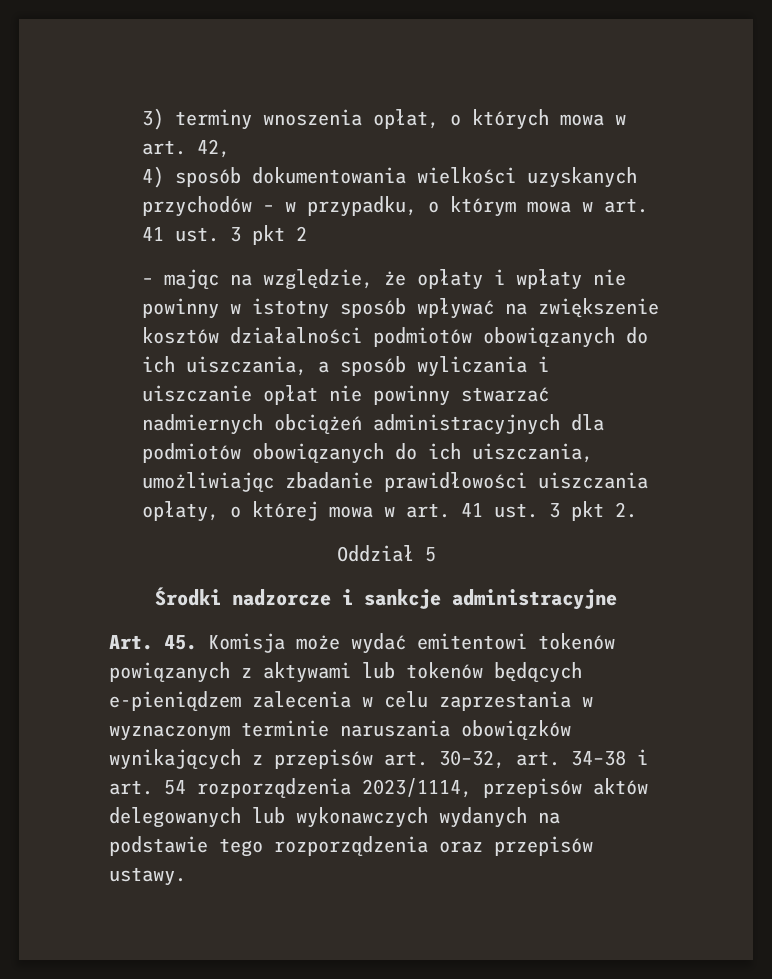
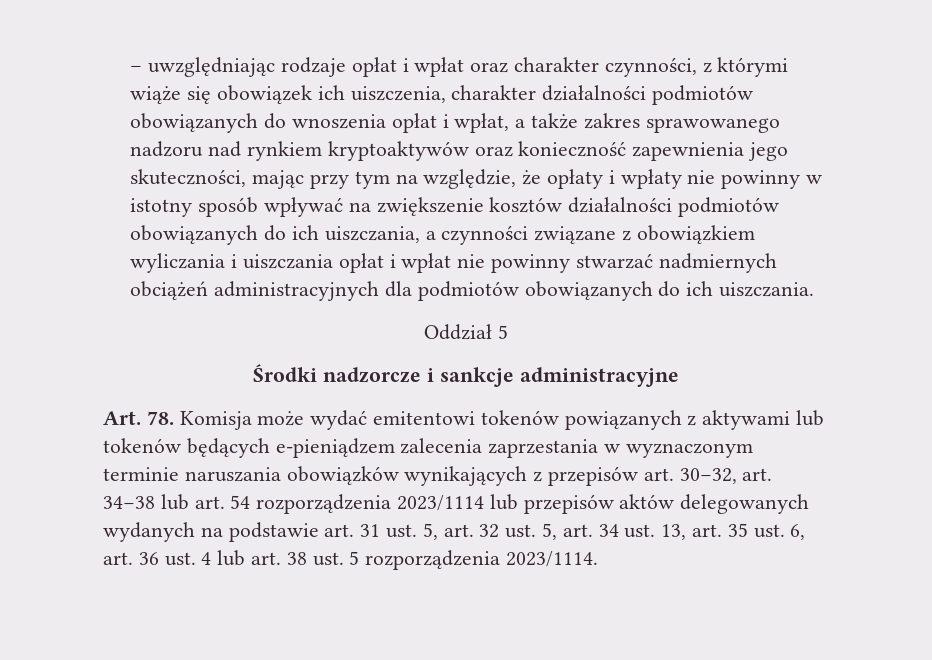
- 3) terminy wnoszenia opłat, o których mowa w art. 42,
- 4) sposób dokumentowania wielkości uzyskanych przychodów – w przypadku, o którym mowa w art. 41 ust. 3 pkt 2
- – mając na względzie, że opłaty i wpłaty nie powinny w istotny sposób wpływać na zwiększenie kosztów działalności podmiotów obowiązanych do ich uiszczania, a sposób wyliczania i uiszczanie opłat nie powinny stwarzać nadmiernych obciążeń administracyjnych dla podmiotów obowiązanych do ich uiszczania, umożliwiając zbadanie prawidłowości uiszczania opłaty, o której mowa w art. 41 ust. 3 pkt 2.
+ – uwzględniając rodzaje opłat i wpłat oraz charakter czynności, z którymi wiąże się obowiązek ich uiszczenia, charakter działalności podmiotów obowiązanych do wnoszenia opłat i wpłat, a także zakres sprawowanego nadzoru nad rynkiem kryptoaktywów oraz konieczność zapewnienia jego skuteczności, mając przy tym na względzie, że opłaty i wpłaty nie powinny w istotny sposób wpływać na zwiększenie kosztów działalności podmiotów obowiązanych do ich uiszczania, a czynności związane z obowiązkiem wyliczania i uiszczania opłat i wpłat nie powinny stwarzać nadmiernych obciążeń administracyjnych dla podmiotów obowiązanych do ich uiszczania.
- Art. 45. Komisja może wydać emitentowi tokenów powiązanych z aktywami lub tokenów będących e-pieniądzem zalecenia w celu zaprzestania w wyznaczonym terminie naruszania obowiązków wynikających z przepisów art. 30−32, art. 34−38 i art. 54 rozporządzenia 2023/1114, przepisów aktów delegowanych lub wykonawczych wydanych na podstawie tego rozporządzenia oraz przepisów ustawy.
+ Art. 78. Komisja może wydać emitentowi tokenów powiązanych z aktywami lub tokenów będących e-pieniądzem zalecenia zaprzestania w wyznaczonym terminie naruszania obowiązków wynikających z przepisów art. 30−32, art. 34−38 lub art. 54 rozporządzenia 2023/1114 lub przepisów aktów delegowanych wydanych na podstawie art. 31 ust. 5, art. 32 ust. 5, art. 34 ust. 13, art. 35 ust. 6, art. 36 ust. 4 lub art. 38 ust. 5 rozporządzenia 2023/1114.

